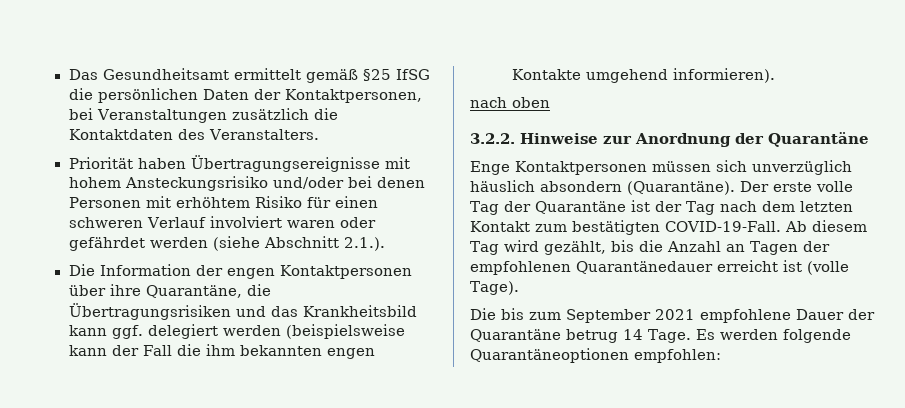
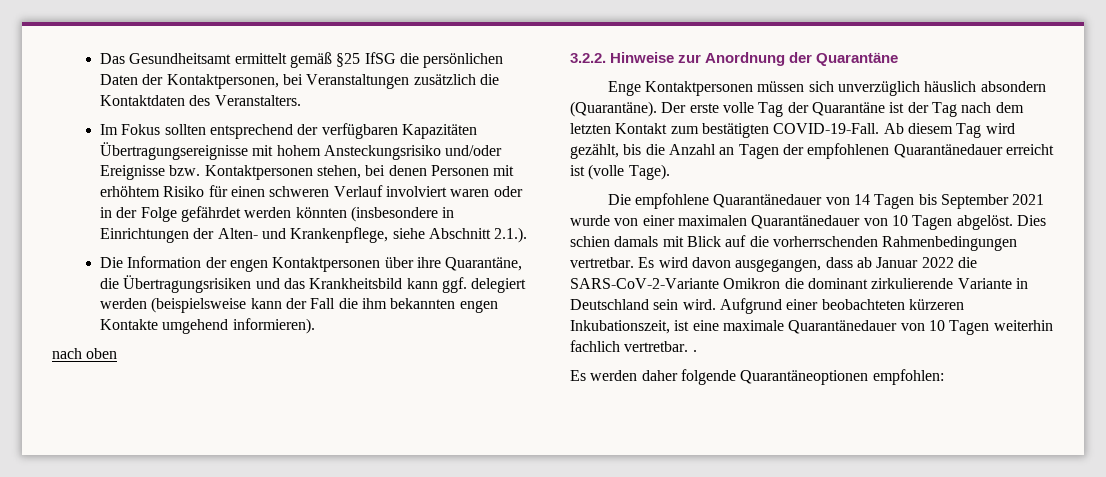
- Priorität haben Übertragungsereignisse mit hohem Ansteckungsrisiko und/oder bei denen Personen mit erhöhtem Risiko für einen schweren Verlauf involviert waren oder gefährdet werden (siehe Abschnitt 2.1.).
+ Im Fokus sollten entsprechend der verfügbaren Kapazitäten Übertragungsereignisse mit hohem Ansteckungsrisiko und/oder Ereignisse bzw. Kontaktpersonen stehen, bei denen Personen mit erhöhtem Risiko für einen schweren Verlauf involviert waren oder in der Folge gefährdet werden könnten (insbesondere in Einrichtungen der Alten- und Krankenpflege, siehe Abschnitt 2.1.).
- Die bis zum September 2021 empfohlene Dauer der Quarantäne betrug 14 Tage. Es werden folgende Quarantäneoptionen empfohlen:
+ Die empfohlene Quarantänedauer von 14 Tagen bis September 2021 wurde von einer maximalen Quarantänedauer von 10 Tagen abgelöst. Dies schien damals mit Blick auf die vorherrschenden Rahmenbedingungen vertretbar. Es wird davon ausgegangen, dass ab Januar 2022 die SARS-CoV-2-Variante Omikron die dominant zirkulierende Variante in Deutschland sein wird. Aufgrund einer beobachteten kürzeren Inkubationszeit, ist eine maximale Quarantänedauer von 10 Tagen weiterhin fachlich vertretbar. .
+ Es werden daher folgende Quarantäneoptionen empfohlen:

